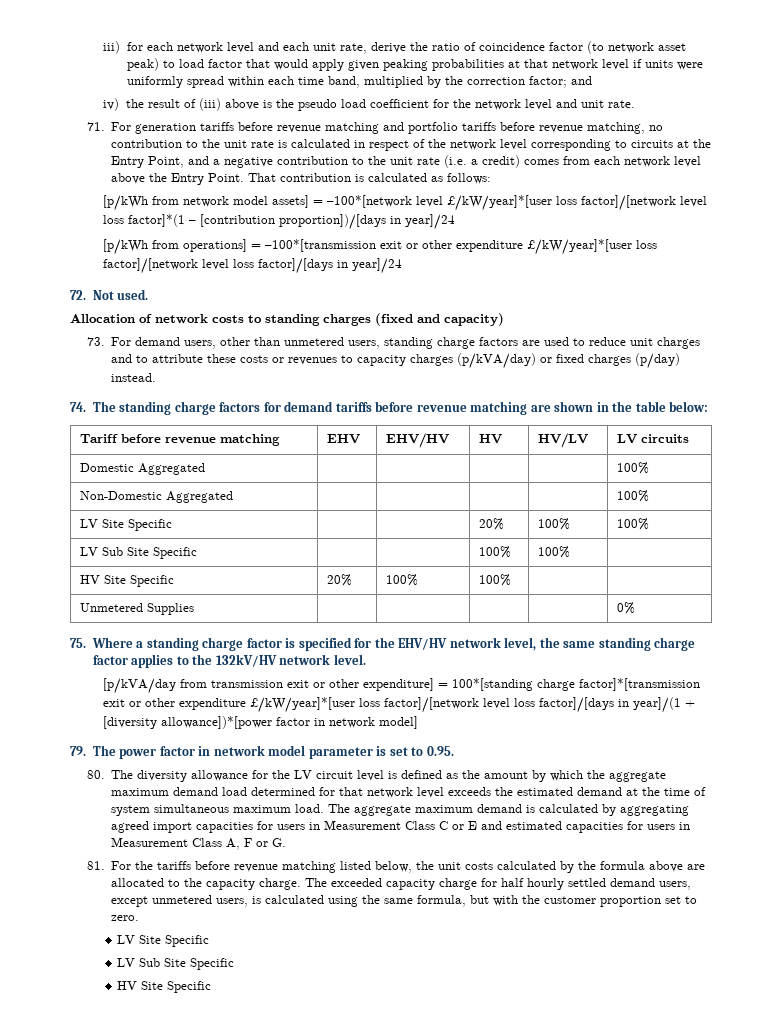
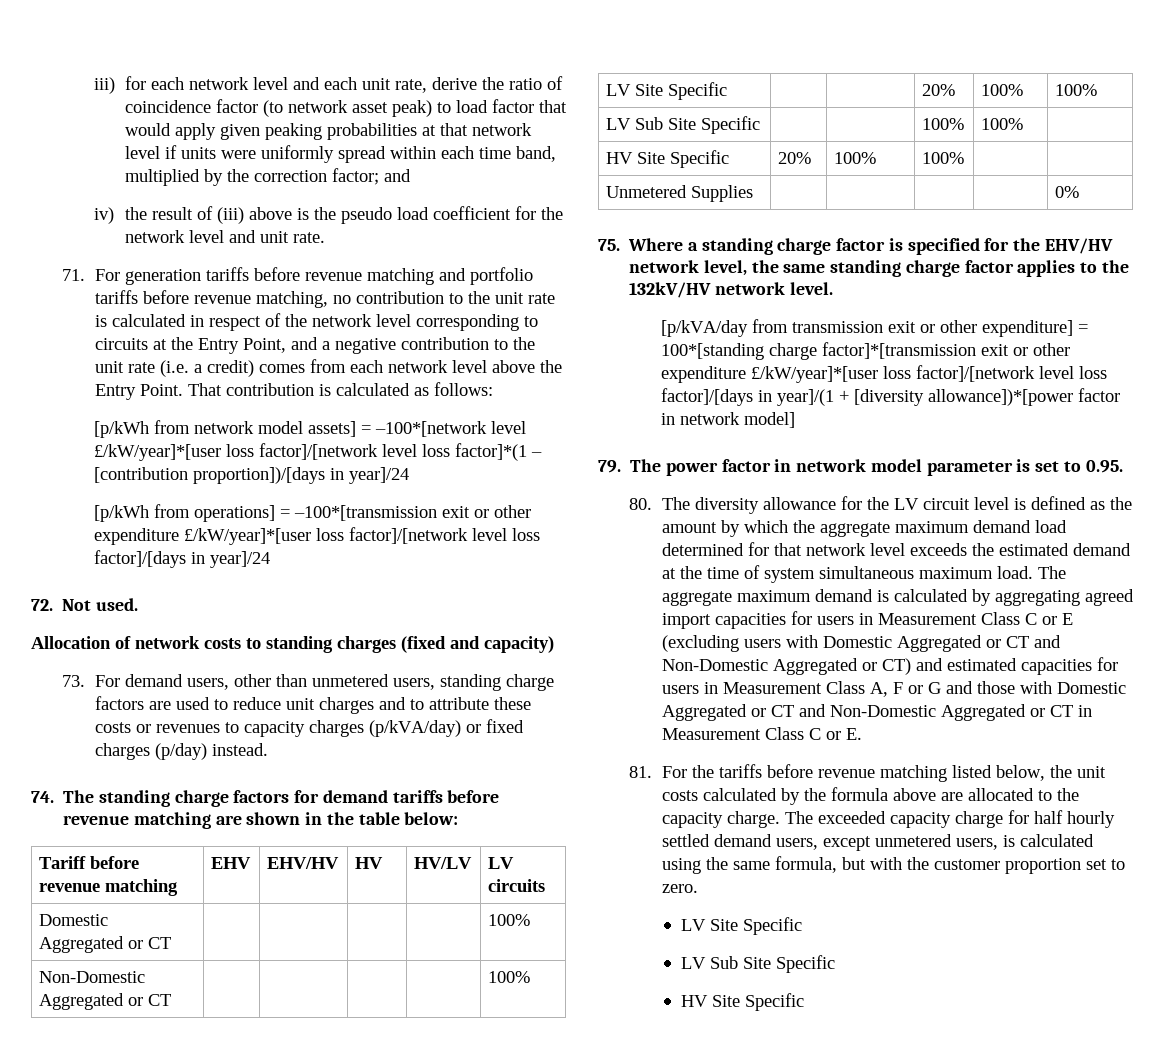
- Domestic Aggregated | | | | | 100%
+ Domestic Aggregated or CT | | | | | 100%
- Non-Domestic Aggregated | | | | | 100%
+ Non-Domestic Aggregated or CT | | | | | 100%
- The aggregate maximum demand is calculated by aggregating agreed import capacities for users in Measurement Class C or E and estimated capacities for users in Measurement Class A, F or G.
+ The aggregate maximum demand is calculated by aggregating agreed import capacities for users in Measurement Class C or E (excluding users with Domestic Aggregated or CT and Non-Domestic Aggregated or CT) and estimated capacities for users in Measurement Class A, F or G and those with Domestic Aggregated or CT and Non-Domestic Aggregated or CT in Measurement Class C or E.

